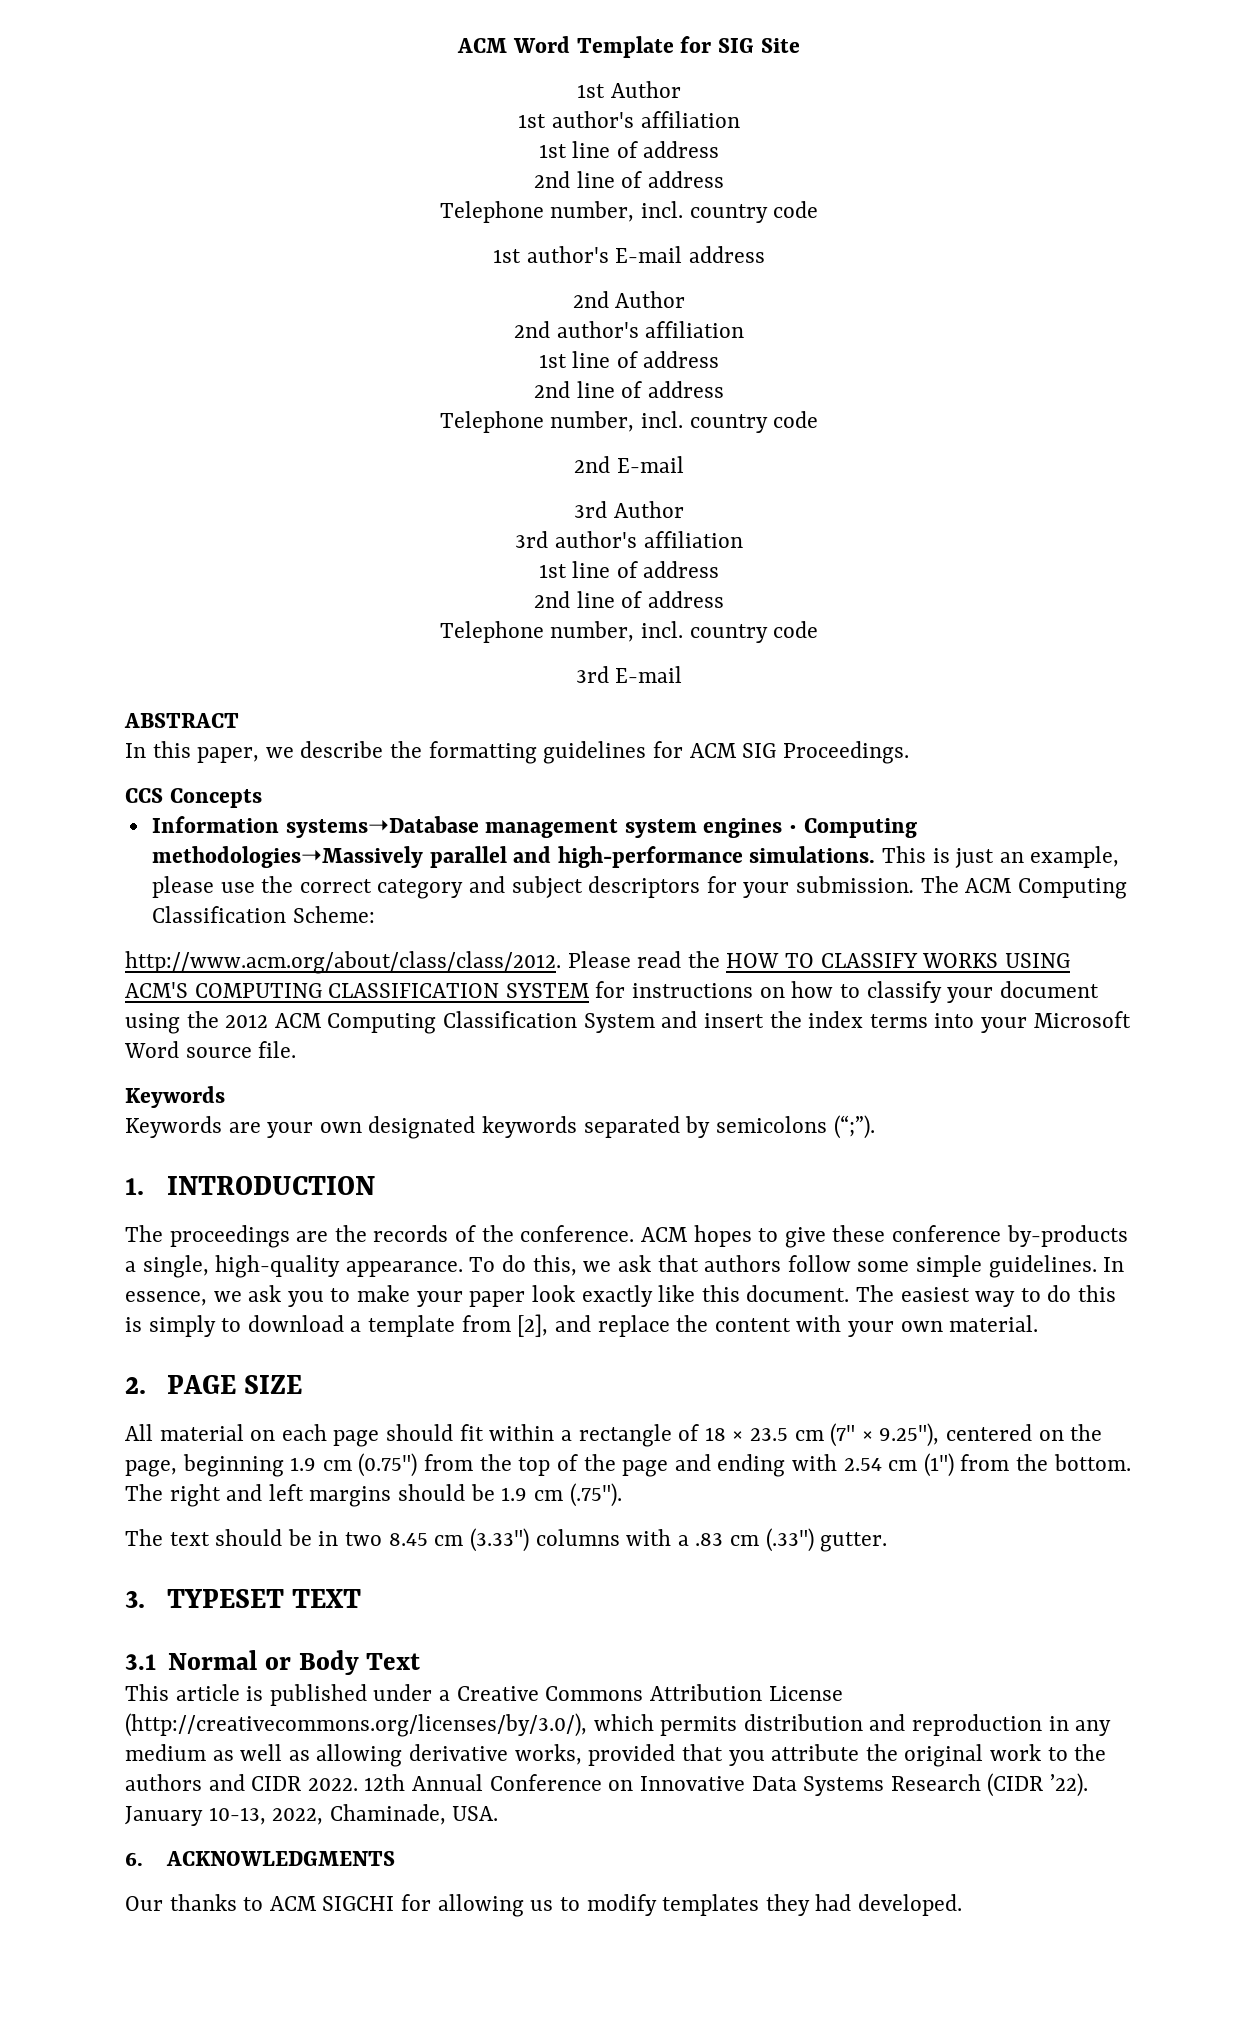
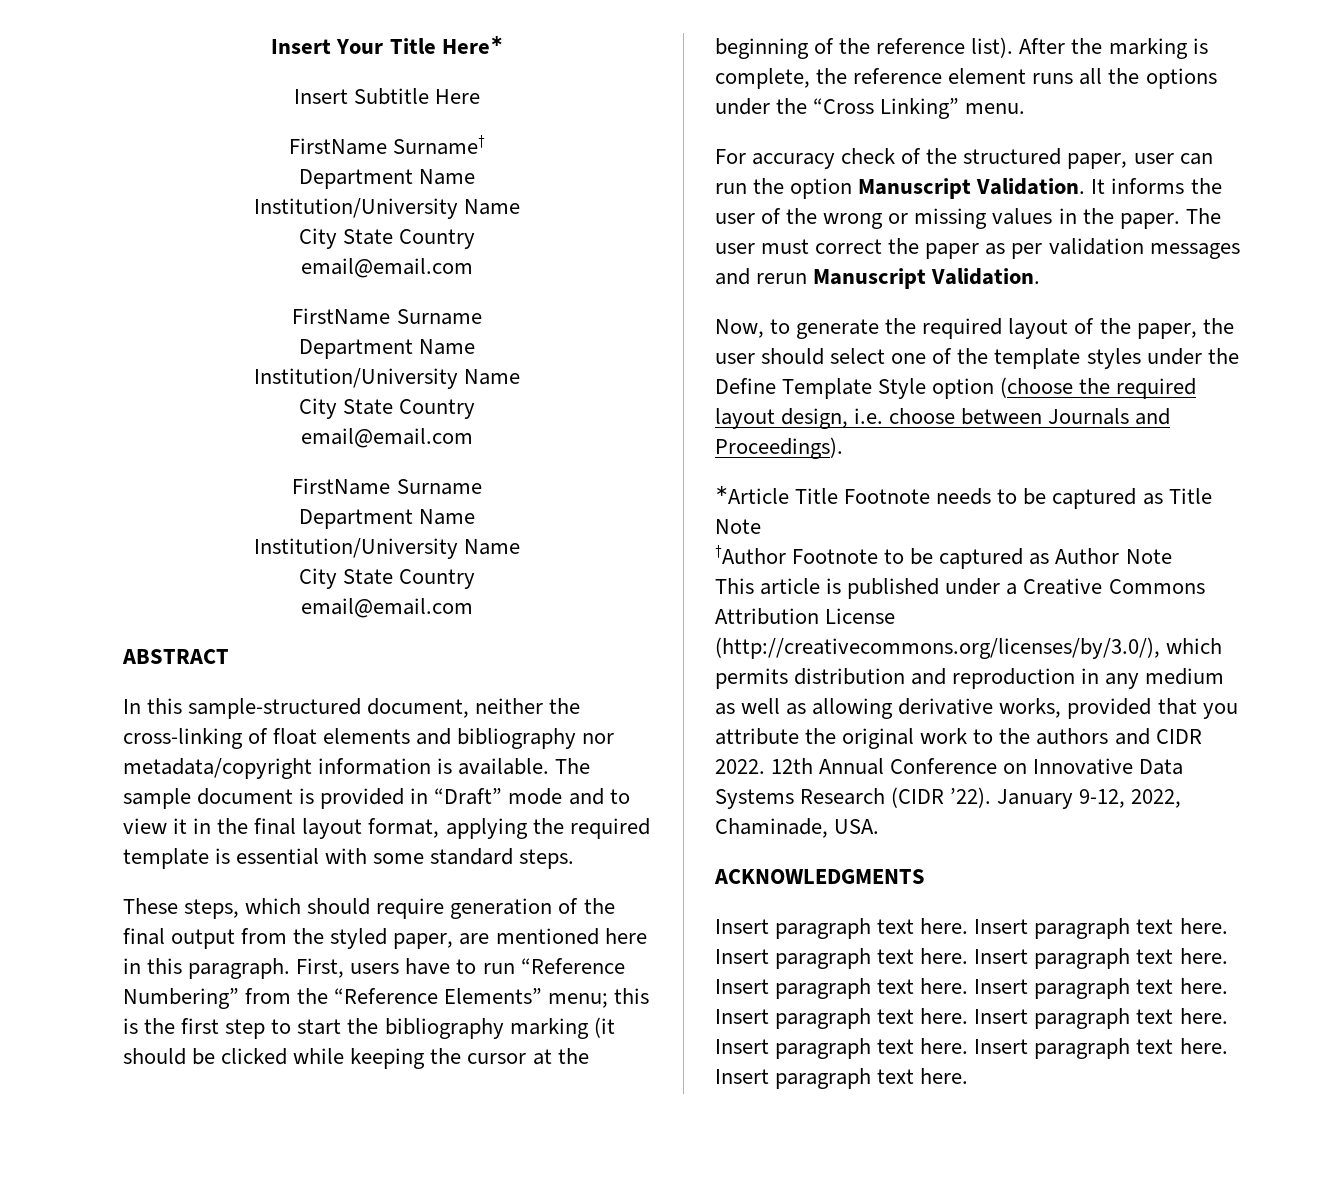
- ACM Word Template for SIG Site
- 1st Author
- 1st author's affiliation
- 1st line of address
- 2nd line of address
- Telephone number, incl. country code
- 1st author's E-mail address
- 2nd Author
- 2nd author's affiliation
- 1st line of address
- 2nd line of address
- Telephone number, incl. country code
- 2nd E-mail
- 3rd Author
- 3rd author's affiliation
- 1st line of address
- 2nd line of address
- Telephone number, incl. country code
- 3rd E-mail
+ Insert Your Title Here∗
+ Insert Subtitle Here
+ FirstName Surname†
+ Department Name
+ Institution/University Name
+ City State Country
+ email@email.com
+ FirstName Surname
+ Department Name
+ Institution/University Name
+ City State Country
+ email@email.com
+ FirstName Surname
+ Department Name
+ Institution/University Name
+ City State Country
+ email@email.com
  ABSTRACT
- In this paper, we describe the formatting guidelines for ACM SIG Proceedings.
- CCS Concepts
- Information systems➝Database management system engines • Computing methodologies➝Massively parallel and high-performance simulations. This is just an example, please use the correct category and subject descriptors for your submission. The ACM Computing Classification Scheme:
- http://www.acm.org/about/class/class/2012. Please read the HOW TO CLASSIFY WORKS USING ACM'S COMPUTING CLASSIFICATION SYSTEM for instructions on how to classify your document using the 2012 ACM Computing Classification System and insert the index terms into your Microsoft Word source file.
- Keywords
- Keywords are your own designated keywords separated by semicolons (“;”).
- 1. INTRODUCTION
- The proceedings are the records of the conference. ACM hopes to give these conference by-products a single, high-quality appearance. To do this, we ask that authors follow some simple guidelines. In essence, we ask you to make your paper look exactly like this document. The easiest way to do this is simply to download a template from [2], and replace the content with your own material.
- 2. PAGE SIZE
- All material on each page should fit within a rectangle of 18 × 23.5 cm (7" × 9.25"), centered on the page, beginning 1.9 cm (0.75") from the top of the page and ending with 2.54 cm (1") from the bottom. The right and left margins should be 1.9 cm (.75").
- The text should be in two 8.45 cm (3.33") columns with a .83 cm (.33") gutter.
- 3. TYPESET TEXT
- 3.1 Normal or Body Text
+ In this sample-structured document, neither the cross-linking of float elements and bibliography nor metadata/copyright information is available. The sample document is provided in “Draft” mode and to view it in the final layout format, applying the required template is essential with some standard steps.
+ These steps, which should require generation of the final output from the styled paper, are mentioned here in this paragraph. First, users have to run “Reference Numbering” from the “Reference Elements” menu; this is the first step to start the bibliography marking (it should be clicked while keeping the cursor at the beginning of the reference list). After the marking is complete, the reference element runs all the options under the “Cross Linking” menu.
+ For accuracy check of the structured paper, user can run the option Manuscript Validation. It informs the user of the wrong or missing values in the paper. The user must correct the paper as per validation messages and rerun Manuscript Validation.
+ Now, to generate the required layout of the paper, the user should select one of the template styles under the Define Template Style option (choose the required layout design, i.e. choose between Journals and Proceedings).
+ ∗Article Title Footnote needs to be captured as Title Note
+ †Author Footnote to be captured as Author Note
- January 10-13, 2022, Chaminade, USA.
+ January 9-12, 2022, Chaminade, USA.
- 6. ACKNOWLEDGMENTS
+ ACKNOWLEDGMENTS
- Our thanks to ACM SIGCHI for allowing us to modify templates they had developed.
+ Insert paragraph text here. Insert paragraph text here. Insert paragraph text here. Insert paragraph text here. Insert paragraph text here. Insert paragraph text here. Insert paragraph text here. Insert paragraph text here. Insert paragraph text here. Insert paragraph text here. Insert paragraph text here.

